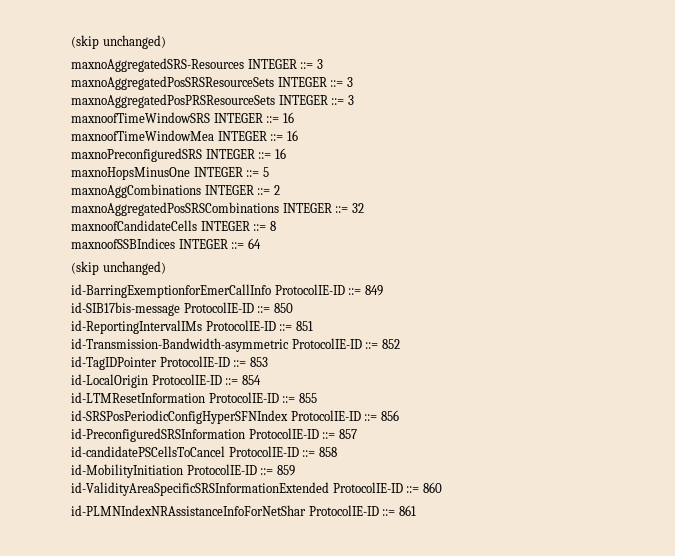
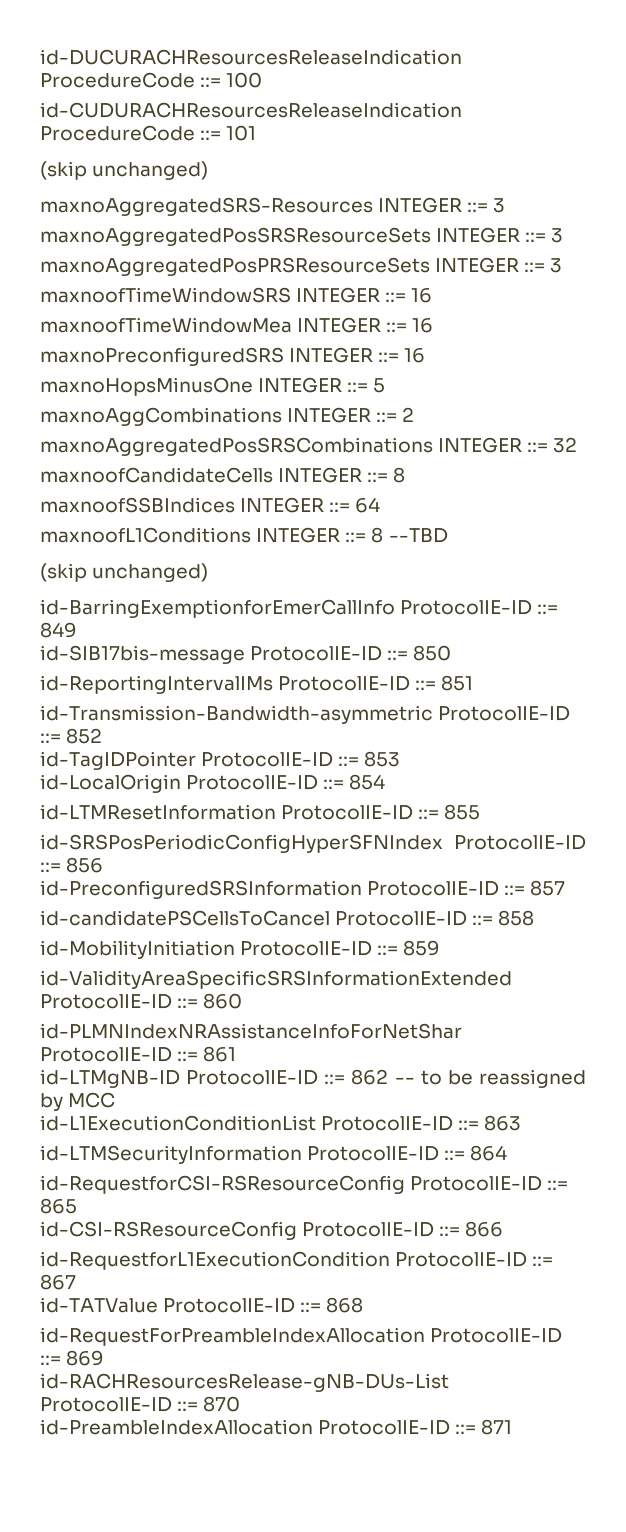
+ id-DUCURACHResourcesReleaseIndication ProcedureCode ::= 100
+ id-CUDURACHResourcesReleaseIndication ProcedureCode ::= 101
+ maxnoofL1Conditions INTEGER ::= 8 --TBD
+ id-LTMgNB-ID ProtocolIE-ID ::= 862 -- to be reassigned by MCC
+ id-L1ExecutionConditionList ProtocolIE-ID ::= 863
+ id-LTMSecurityInformation ProtocolIE-ID ::= 864
+ id-RequestforCSI-RSResourceConfig ProtocolIE-ID ::= 865
+ id-CSI-RSResourceConfig ProtocolIE-ID ::= 866
+ id-RequestforL1ExecutionCondition ProtocolIE-ID ::= 867
+ id-TATValue ProtocolIE-ID ::= 868
+ id-RequestForPreambleIndexAllocation ProtocolIE-ID ::= 869
+ id-RACHResourcesRelease-gNB-DUs-List ProtocolIE-ID ::= 870
+ id-PreambleIndexAllocation ProtocolIE-ID ::= 871

